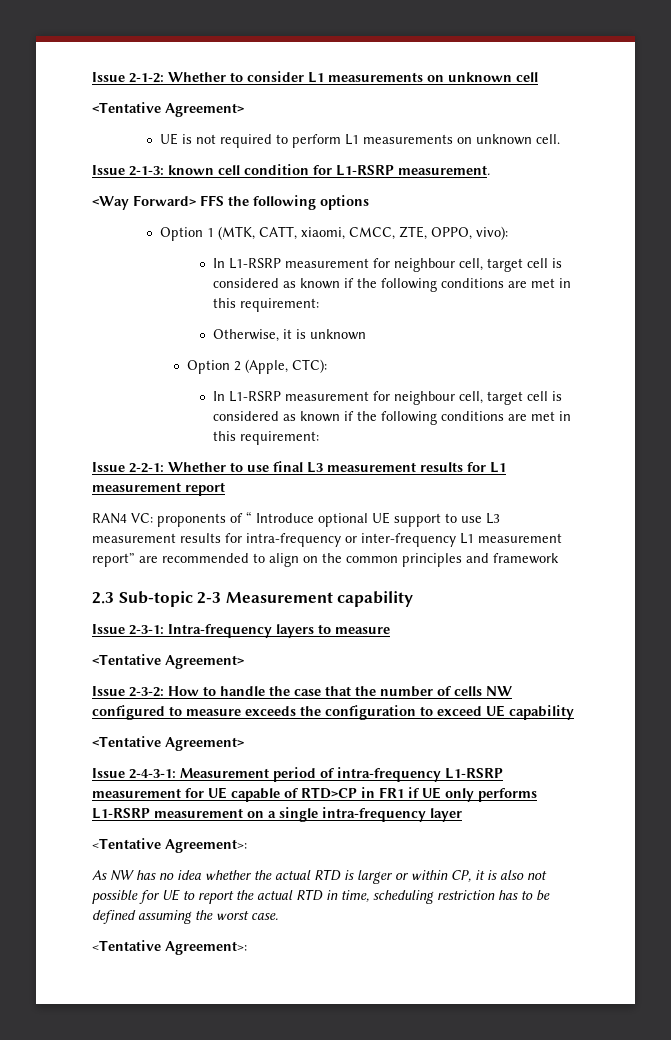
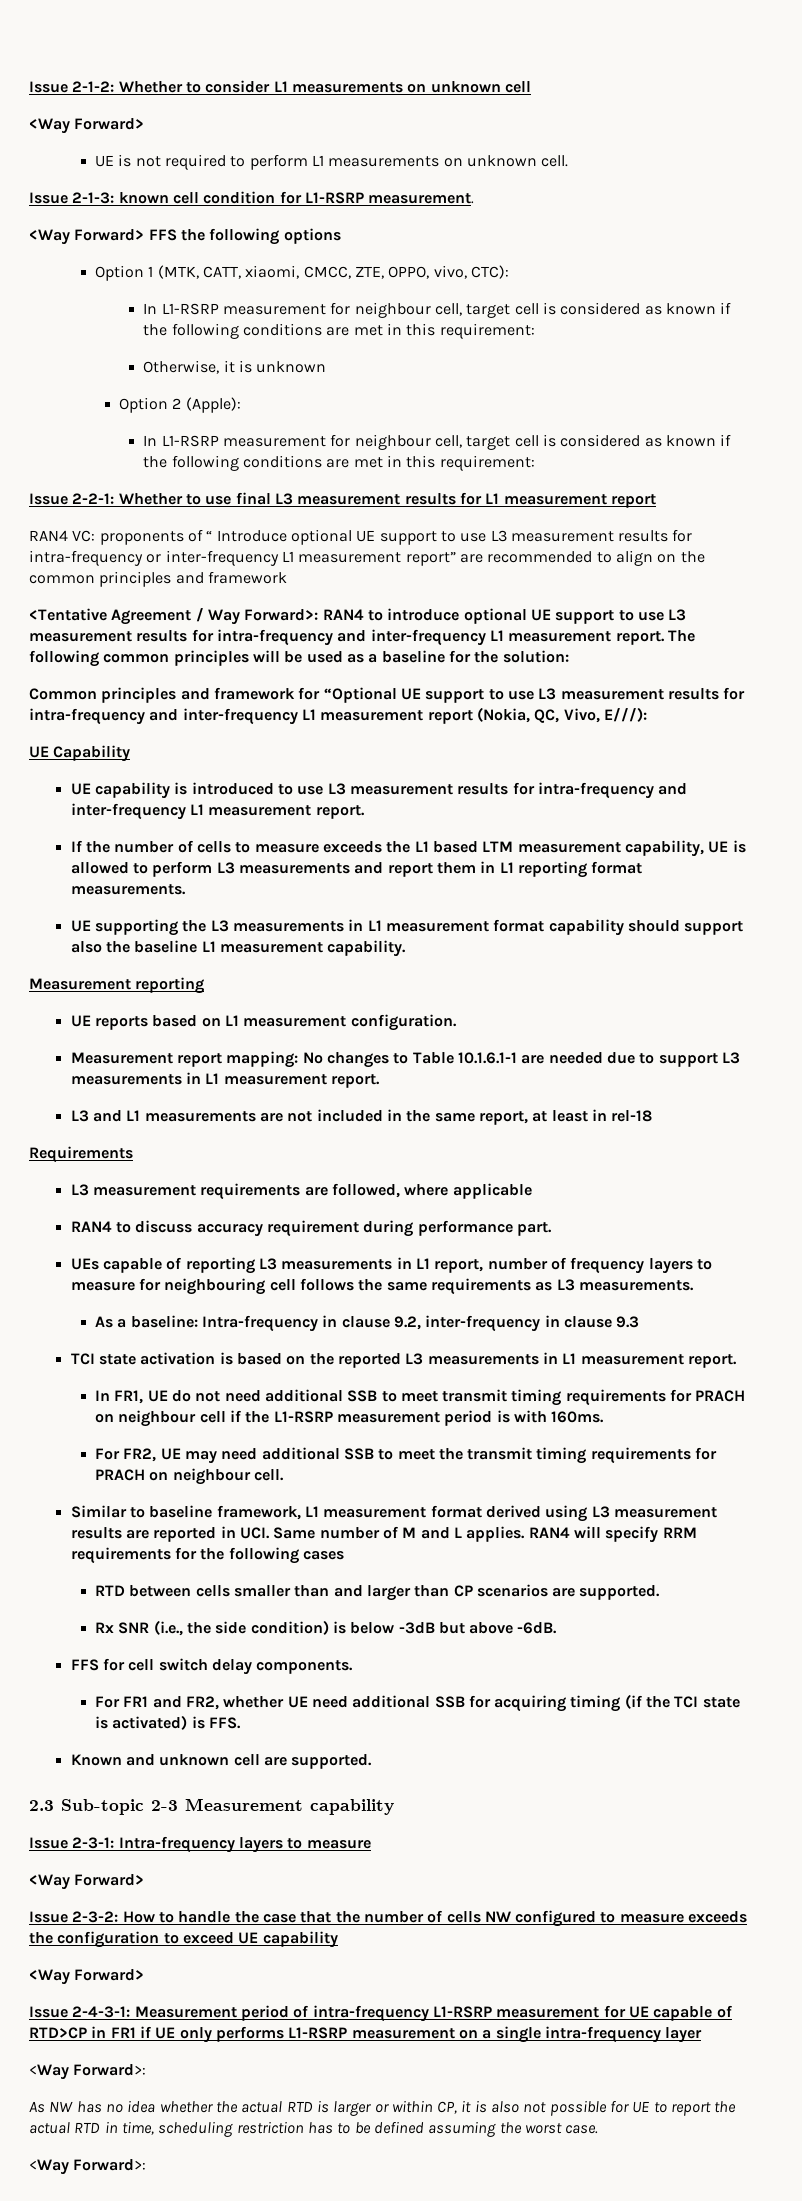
  Issue 2-1-2: Whether to consider L1 measurements on unknown cell
- <Tentative Agreement>
+ <Way Forward>
- Option 1 (MTK, CATT, xiaomi, CMCC, ZTE, OPPO, vivo):
+ Option 1 (MTK, CATT, xiaomi, CMCC, ZTE, OPPO, vivo, CTC):
- Option 2 (Apple, CTC):
+ Option 2 (Apple):
+ <Tentative Agreement / Way Forward>: RAN4 to introduce optional UE support to use L3 measurement results for intra-frequency and inter-frequency L1 measurement report. The following common principles will be used as a baseline for the solution:
+ Common principles and framework for “Optional UE support to use L3 measurement results for intra-frequency and inter-frequency L1 measurement report (Nokia, QC, Vivo, E///):
+ UE Capability
+ UE capability is introduced to use L3 measurement results for intra-frequency and inter-frequency L1 measurement report.
+ If the number of cells to measure exceeds the L1 based LTM measurement capability, UE is allowed to perform L3 measurements and report them in L1 reporting format measurements.
+ UE supporting the L3 measurements in L1 measurement format capability should support also the baseline L1 measurement capability.
+ Measurement reporting
+ UE reports based on L1 measurement configuration.
+ Measurement report mapping: No changes to Table 10.1.6.1-1 are needed due to support L3 measurements in L1 measurement report.
+ L3 and L1 measurements are not included in the same report, at least in rel-18
+ Requirements
+ L3 measurement requirements are followed, where applicable
+ RAN4 to discuss accuracy requirement during performance part.
+ UEs capable of reporting L3 measurements in L1 report, number of frequency layers to measure for neighbouring cell follows the same requirements as L3 measurements.
+ As a baseline: Intra-frequency in clause 9.2, inter-frequency in clause 9.3
+ TCI state activation is based on the reported L3 measurements in L1 measurement report.
+ In FR1, UE do not need additional SSB to meet transmit timing requirements for PRACH on neighbour cell if the L1-RSRP measurement period is with 160ms.
+ For FR2, UE may need additional SSB to meet the transmit timing requirements for PRACH on neighbour cell.
+ Similar to baseline framework, L1 measurement format derived using L3 measurement results are reported in UCI. Same number of M and L applies. RAN4 will specify RRM requirements for the following cases
+ RTD between cells smaller than and larger than CP scenarios are supported.
+ Rx SNR (i.e., the side condition) is below -3dB but above -6dB.
+ FFS for cell switch delay components.
+ For FR1 and FR2, whether UE need additional SSB for acquiring timing (if the TCI state is activated) is FFS.
+ Known and unknown cell are supported.
  Issue 2-3-1: Intra-frequency layers to measure
- <Tentative Agreement>
+ <Way Forward>
  Issue 2-3-2: How to handle the case that the number of cells NW configured to measure exceeds the configuration to exceed UE capability
- <Tentative Agreement>
+ <Way Forward>
  Issue 2-4-3-1: Measurement period of intra-frequency L1-RSRP measurement for UE capable of RTD>CP in FR1 if UE only performs L1-RSRP measurement on a single intra-frequency layer
- <Tentative Agreement>:
+ <Way Forward>:
  As NW has no idea whether the actual RTD is larger or within CP, it is also not possible for UE to report the actual RTD in time, scheduling restriction has to be defined assuming the worst case.
- <Tentative Agreement>:
+ <Way Forward>:

